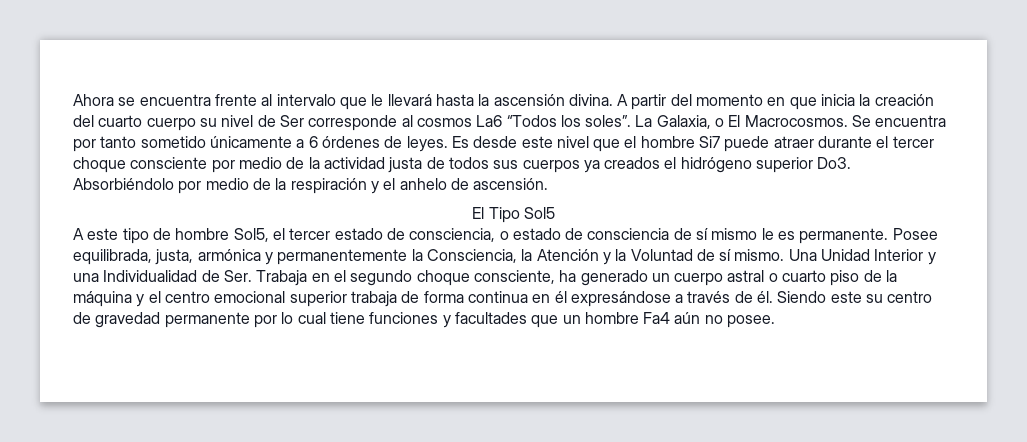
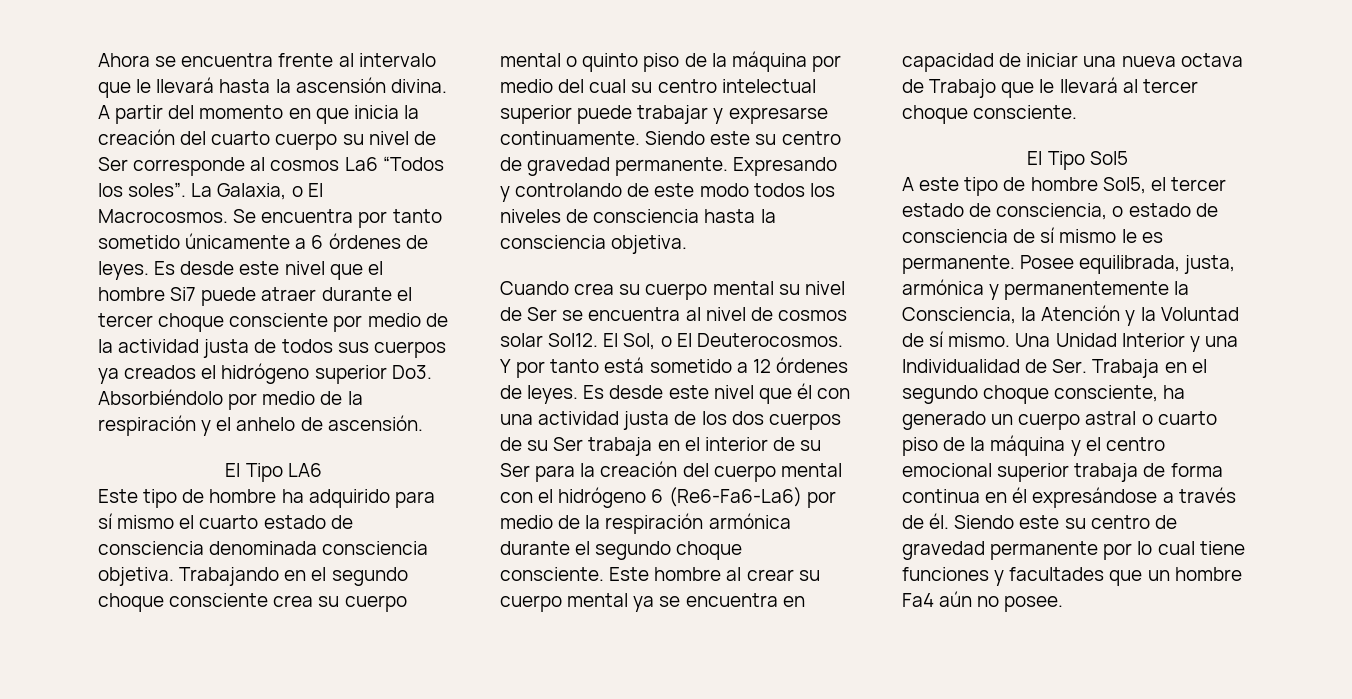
+ El Tipo LA6
+ Este tipo de hombre ha adquirido para sí mismo el cuarto estado de consciencia denominada consciencia objetiva. Trabajando en el segundo choque consciente crea su cuerpo mental o quinto piso de la máquina por medio del cual su centro intelectual superior puede trabajar y expresarse continuamente. Siendo este su centro de gravedad permanente. Expresando y controlando de este modo todos los niveles de consciencia hasta la consciencia objetiva.
+ Cuando crea su cuerpo mental su nivel de Ser se encuentra al nivel de cosmos solar Sol12. El Sol, o El Deuterocosmos. Y por tanto está sometido a 12 órdenes de leyes. Es desde este nivel que él con una actividad justa de los dos cuerpos de su Ser trabaja en el interior de su Ser para la creación del cuerpo mental con el hidrógeno 6 (Re6-Fa6-La6) por medio de la respiración armónica durante el segundo choque consciente. Este hombre al crear su cuerpo mental ya se encuentra en capacidad de iniciar una nueva octava de Trabajo que le llevará al tercer choque consciente.

